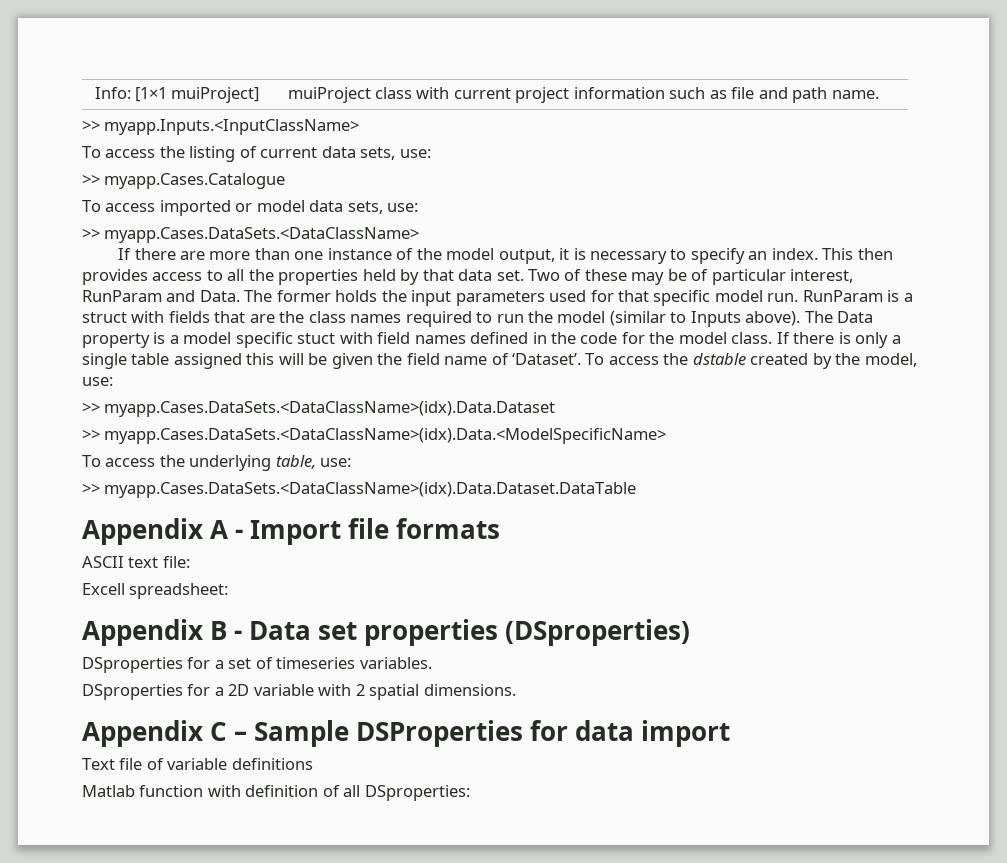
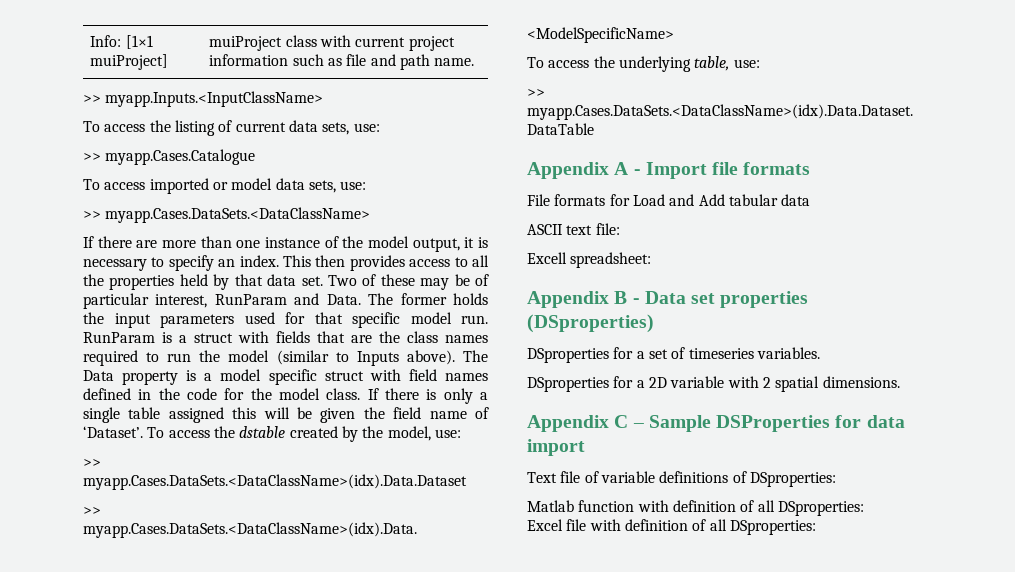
- The Data property is a model specific stuct with field names defined in the code for the model class.
+ The Data property is a model specific struct with field names defined in the code for the model class.
+ File formats for Load and Add tabular data
- Text file of variable definitions
+ Text file of variable definitions of DSproperties:
+ Excel file with definition of all DSproperties:

